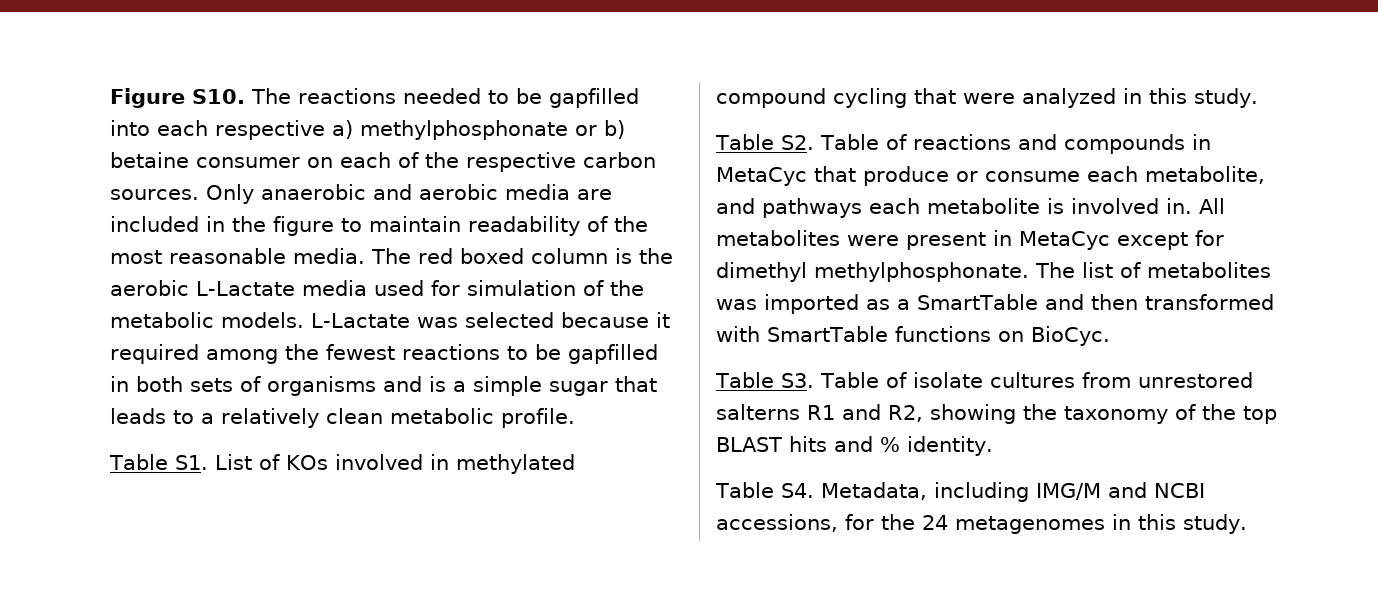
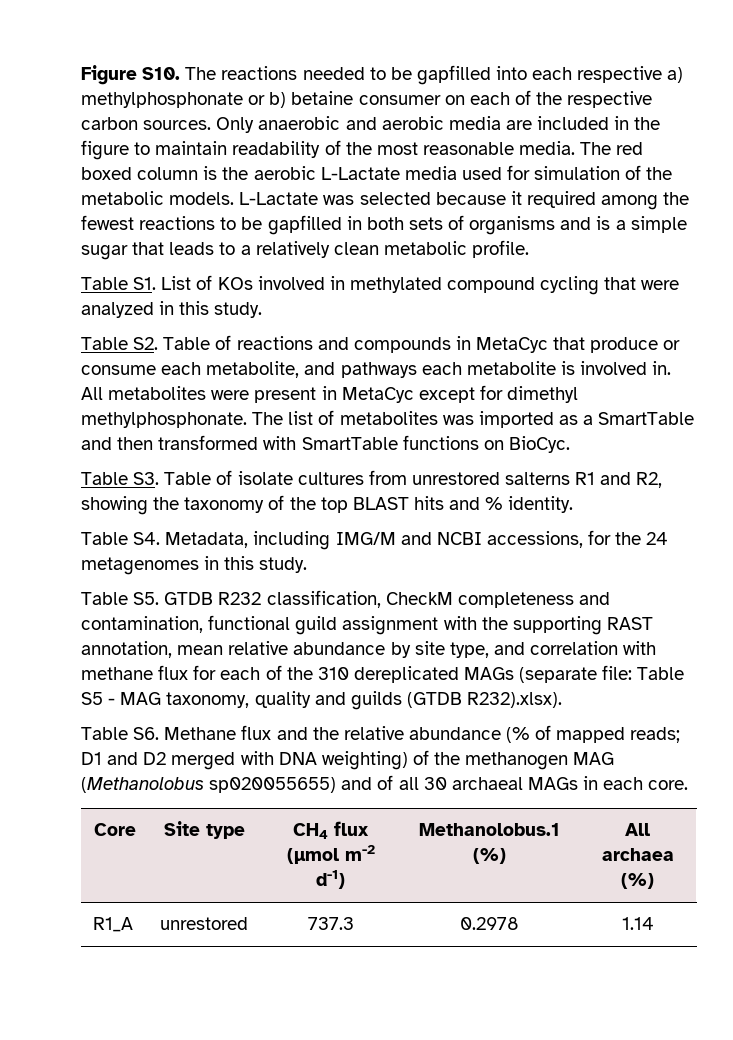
+ Table S5. GTDB R232 classification, CheckM completeness and contamination, functional guild assignment with the supporting RAST annotation, mean relative abundance by site type, and correlation with methane flux for each of the 310 dereplicated MAGs (separate file: Table S5 - MAG taxonomy, quality and guilds (GTDB R232).xlsx).
+ Table S6. Methane flux and the relative abundance (% of mapped reads; D1 and D2 merged with DNA weighting) of the methanogen MAG (Methanolobus sp020055655) and of all 30 archaeal MAGs in each core.
+ Core | Site type | CH4 flux (µmol m-2 d-1) | Methanolobus.1 (%) | All archaea (%)
+ R1_A | unrestored | 737.3 | 0.2978 | 1.14

